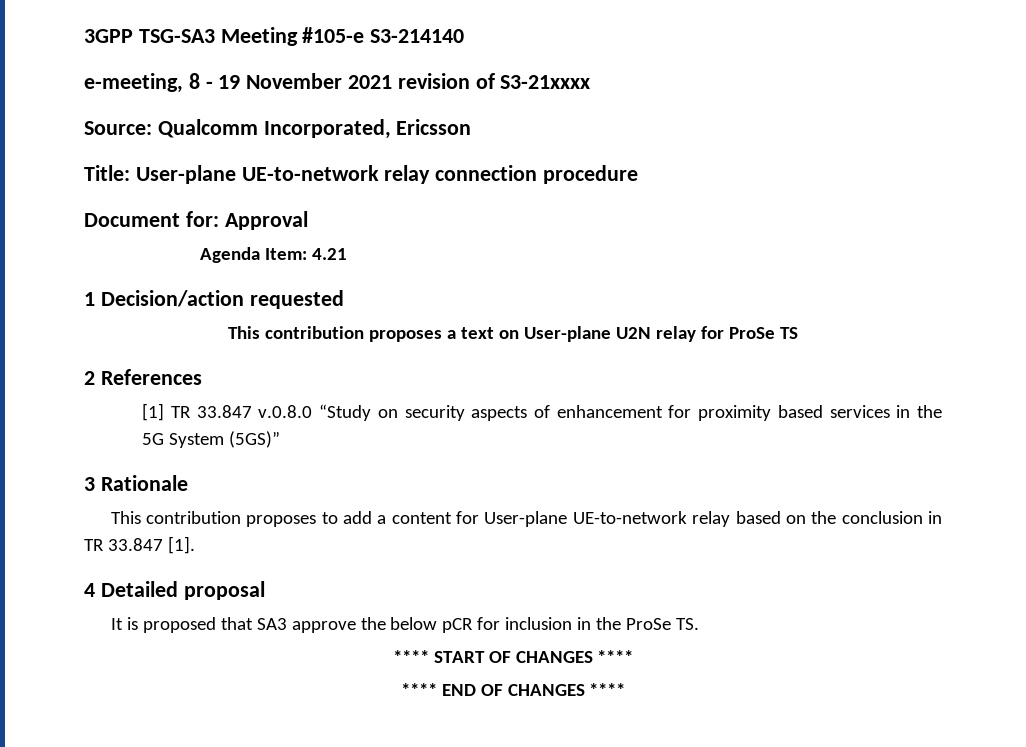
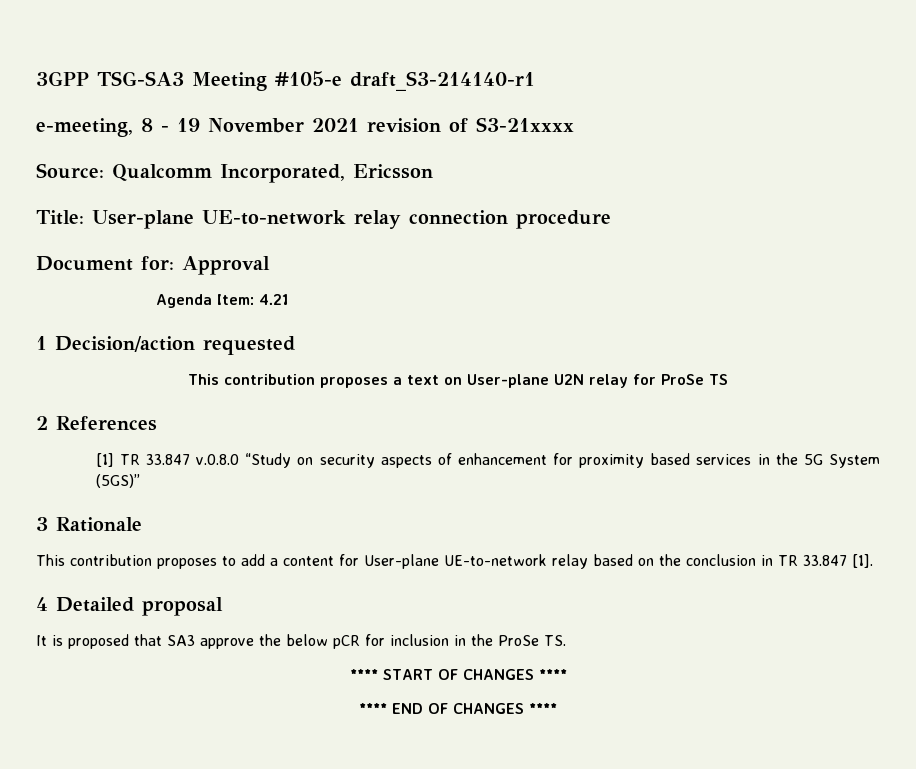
- 3GPP TSG-SA3 Meeting #105-e S3-214140
+ 3GPP TSG-SA3 Meeting #105-e draft_S3-214140-r1

